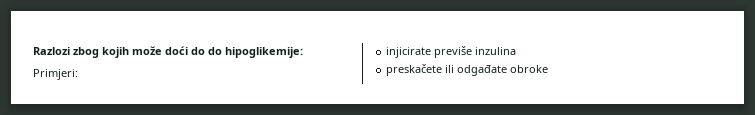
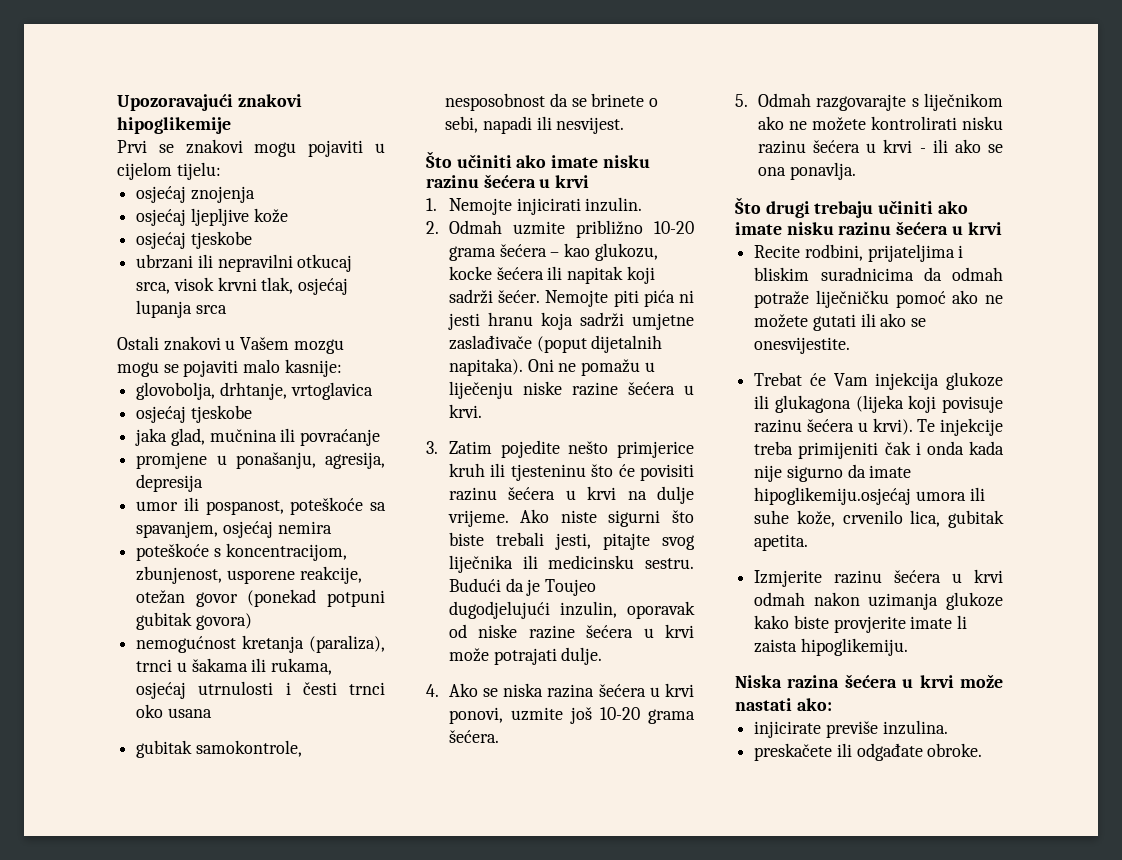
- Razlozi zbog kojih može doći do do hipoglikemije:
- Primjeri:
+ Upozoravajući znakovi hipoglikemije
+ Prvi se znakovi mogu pojaviti u cijelom tijelu:
+ osjećaj znojenja
+ osjećaj ljepljive kože
+ osjećaj tjeskobe
+ ubrzani ili nepravilni otkucaj srca, visok krvni tlak, osjećaj lupanja srca
+ Ostali znakovi u Vašem mozgu mogu se pojaviti malo kasnije:
+ glovobolja, drhtanje, vrtoglavica
+ osjećaj tjeskobe
+ jaka glad, mučnina ili povraćanje
+ promjene u ponašanju, agresija, depresija
+ umor ili pospanost, poteškoće sa spavanjem, osjećaj nemira
+ poteškoće s koncentracijom, zbunjenost, usporene reakcije, otežan govor (ponekad potpuni gubitak govora)
+ nemogućnost kretanja (paraliza), trnci u šakama ili rukama, osjećaj utrnulosti i česti trnci oko usana
+ gubitak samokontrole, nesposobnost da se brinete o sebi, napadi ili nesvijest.
+ Što učiniti ako imate nisku razinu šećera u krvi
+ 1. Nemojte injicirati inzulin.
+ 2. Odmah uzmite približno 10-20 grama šećera – kao glukozu, kocke šećera ili napitak koji sadrži šećer. Nemojte piti pića ni jesti hranu koja sadrži umjetne zaslađivače (poput dijetalnih napitaka). Oni ne pomažu u liječenju niske razine šećera u krvi.
+ 3. Zatim pojedite nešto primjerice kruh ili tjesteninu što će povisiti razinu šećera u krvi na dulje vrijeme. Ako niste sigurni što biste trebali jesti, pitajte svog liječnika ili medicinsku sestru. Budući da je Toujeo dugodjelujući inzulin, oporavak od niske razine šećera u krvi može potrajati dulje.
+ 4. Ako se niska razina šećera u krvi ponovi, uzmite još 10-20 grama šećera.
+ 5. Odmah razgovarajte s liječnikom ako ne možete kontrolirati nisku razinu šećera u krvi - ili ako se ona ponavlja.
+ Što drugi trebaju učiniti ako imate nisku razinu šećera u krvi
+ Recite rodbini, prijateljima i bliskim suradnicima da odmah potraže liječničku pomoć ako ne možete gutati ili ako se onesvijestite.
+ Trebat će Vam injekcija glukoze ili glukagona (lijeka koji povisuje razinu šećera u krvi). Te injekcije treba primijeniti čak i onda kada nije sigurno da imate hipoglikemiju.osjećaj umora ili suhe kože, crvenilo lica, gubitak apetita.
+ Izmjerite razinu šećera u krvi odmah nakon uzimanja glukoze kako biste provjerite imate li zaista hipoglikemiju.
+ Niska razina šećera u krvi može nastati ako:
- injicirate previše inzulina
+ injicirate previše inzulina.
- preskačete ili odgađate obroke
+ preskačete ili odgađate obroke.

